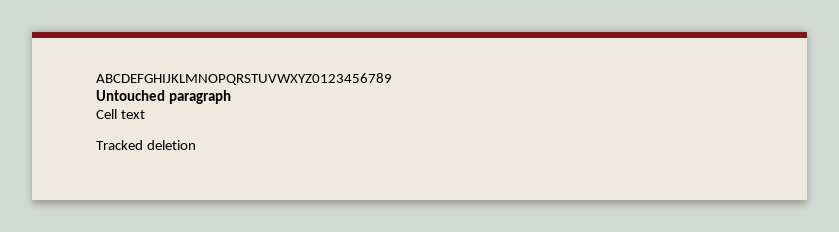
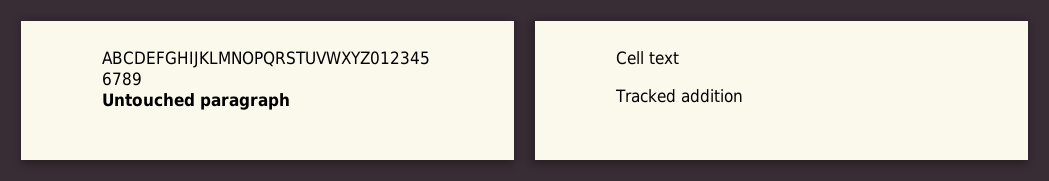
- Tracked deletion
+ Tracked addition

